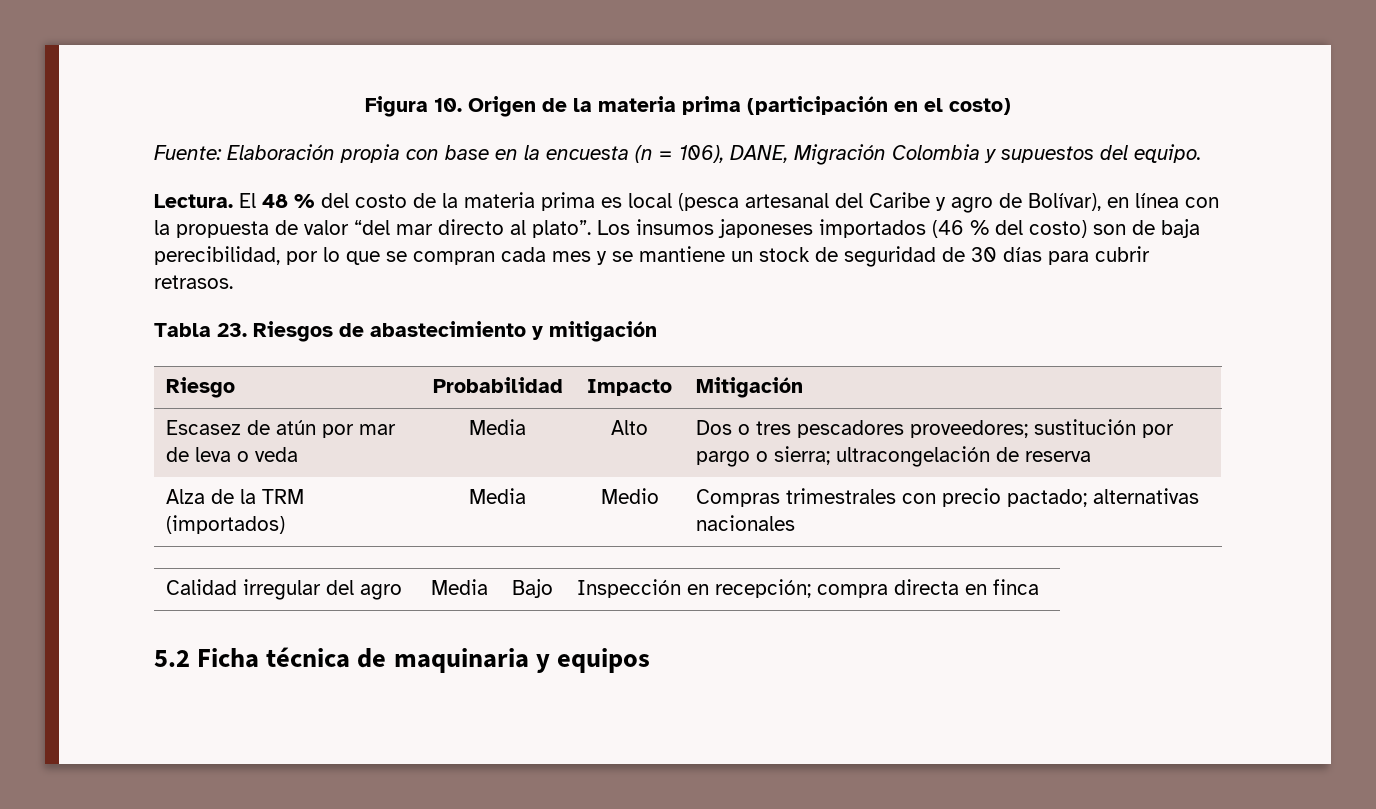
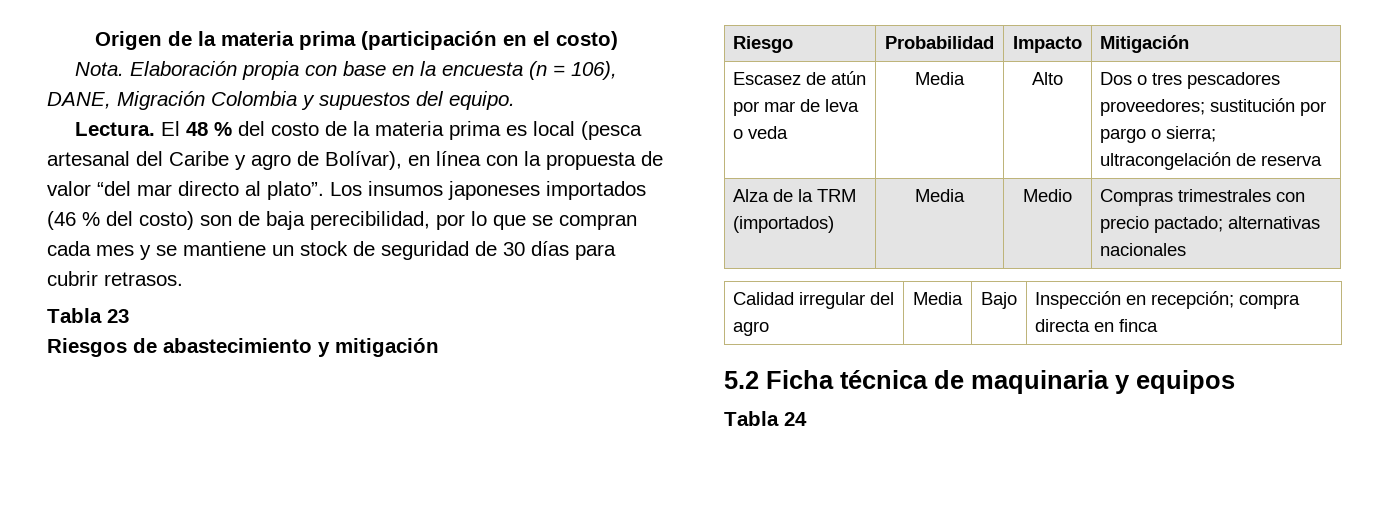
- Figura 10. Origen de la materia prima (participación en el costo)
+ Origen de la materia prima (participación en el costo)
- Fuente: Elaboración propia con base en la encuesta (n = 106), DANE, Migración Colombia y supuestos del equipo.
+ Nota. Elaboración propia con base en la encuesta (n = 106), DANE, Migración Colombia y supuestos del equipo.
- Tabla 23. Riesgos de abastecimiento y mitigación
+ Tabla 23
+ Riesgos de abastecimiento y mitigación
+ Tabla 24

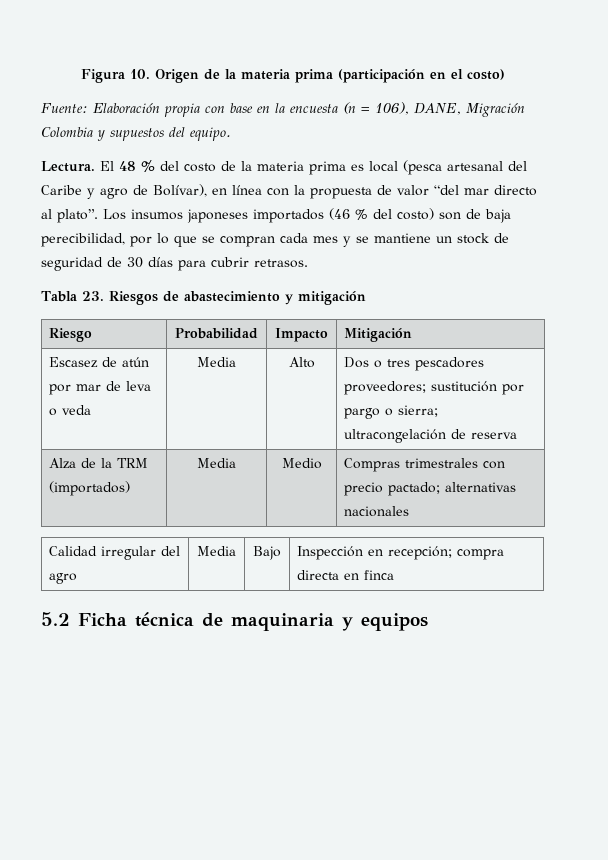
- Origen de la materia prima (participación en el costo)
+ Figura 10. Origen de la materia prima (participación en el costo)
- Nota. Elaboración propia con base en la encuesta (n = 106), DANE, Migración Colombia y supuestos del equipo.
+ Fuente: Elaboración propia con base en la encuesta (n = 106), DANE, Migración Colombia y supuestos del equipo.
- Tabla 23
- Riesgos de abastecimiento y mitigación
+ Tabla 23. Riesgos de abastecimiento y mitigación
- Tabla 24

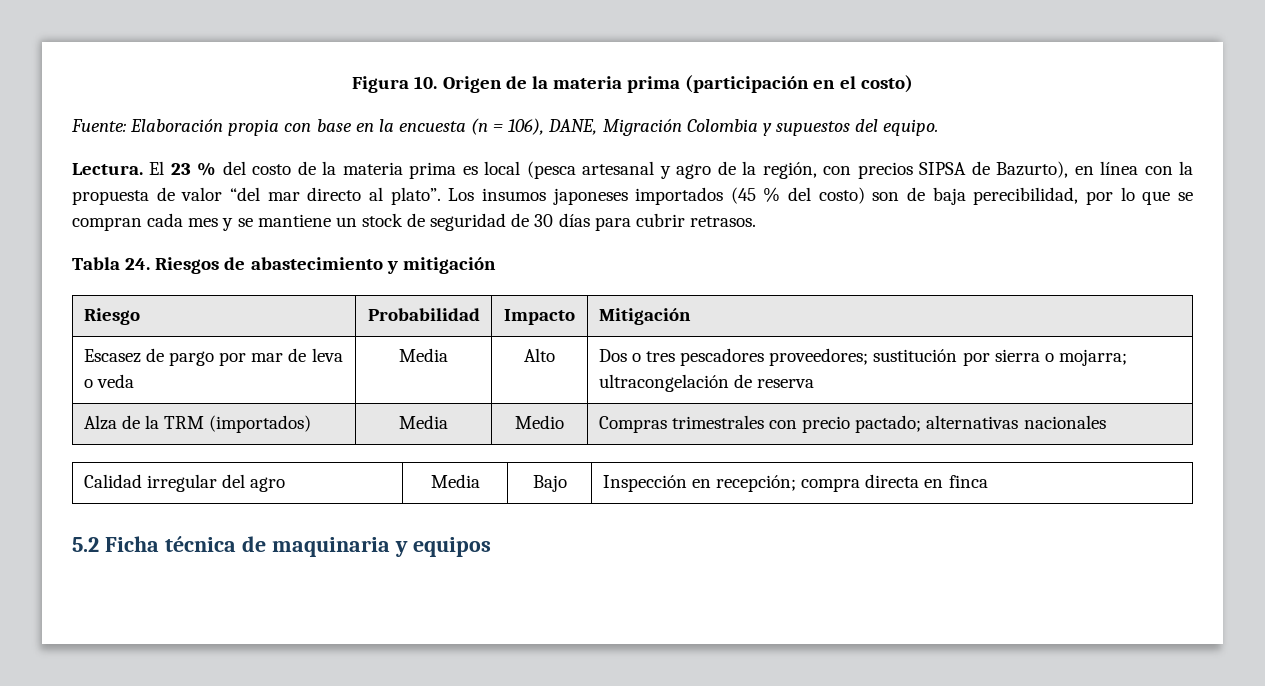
- El 48 % del costo de la materia prima es local (pesca artesanal del Caribe y agro de Bolívar), en línea con la propuesta de valor “del mar directo al plato”.
+ El 23 % del costo de la materia prima es local (pesca artesanal y agro de la región, con precios SIPSA de Bazurto), en línea con la propuesta de valor “del mar directo al plato”.
- Los insumos japoneses importados (46 % del costo) son de baja perecibilidad, por lo que se compran cada mes y se mantiene un stock de seguridad de 30 días para cubrir retrasos.
+ Los insumos japoneses importados (45 % del costo) son de baja perecibilidad, por lo que se compran cada mes y se mantiene un stock de seguridad de 30 días para cubrir retrasos.
- Tabla 23. Riesgos de abastecimiento y mitigación
+ Tabla 24. Riesgos de abastecimiento y mitigación
- Escasez de atún por mar de leva o veda | Media | Alto | Dos o tres pescadores proveedores; sustitución por pargo o sierra; ultracongelación de reserva
+ Escasez de pargo por mar de leva o veda | Media | Alto | Dos o tres pescadores proveedores; sustitución por sierra o mojarra; ultracongelación de reserva

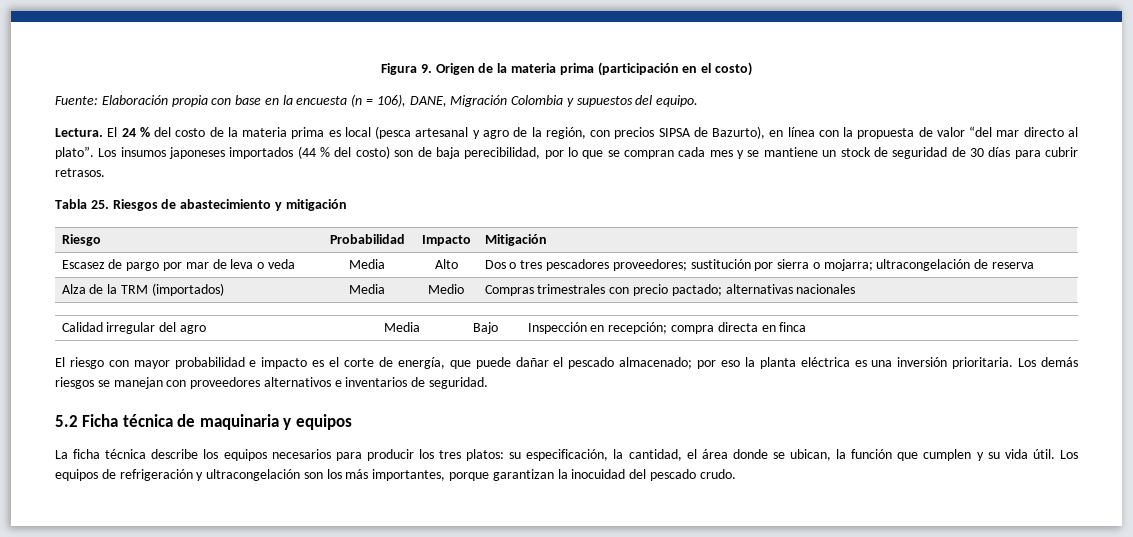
- Figura 10. Origen de la materia prima (participación en el costo)
+ Figura 9. Origen de la materia prima (participación en el costo)
- El 23 % del costo de la materia prima es local (pesca artesanal y agro de la región, con precios SIPSA de Bazurto), en línea con la propuesta de valor “del mar directo al plato”.
+ El 24 % del costo de la materia prima es local (pesca artesanal y agro de la región, con precios SIPSA de Bazurto), en línea con la propuesta de valor “del mar directo al plato”.
- Los insumos japoneses importados (45 % del costo) son de baja perecibilidad, por lo que se compran cada mes y se mantiene un stock de seguridad de 30 días para cubrir retrasos.
+ Los insumos japoneses importados (44 % del costo) son de baja perecibilidad, por lo que se compran cada mes y se mantiene un stock de seguridad de 30 días para cubrir retrasos.
- Tabla 24. Riesgos de abastecimiento y mitigación
+ Tabla 25. Riesgos de abastecimiento y mitigación
+ El riesgo con mayor probabilidad e impacto es el corte de energía, que puede dañar el pescado almacenado; por eso la planta eléctrica es una inversión prioritaria. Los demás riesgos se manejan con proveedores alternativos e inventarios de seguridad.
+ La ficha técnica describe los equipos necesarios para producir los tres platos: su especificación, la cantidad, el área donde se ubican, la función que cumplen y su vida útil. Los equipos de refrigeración y ultracongelación son los más importantes, porque garantizan la inocuidad del pescado crudo.

